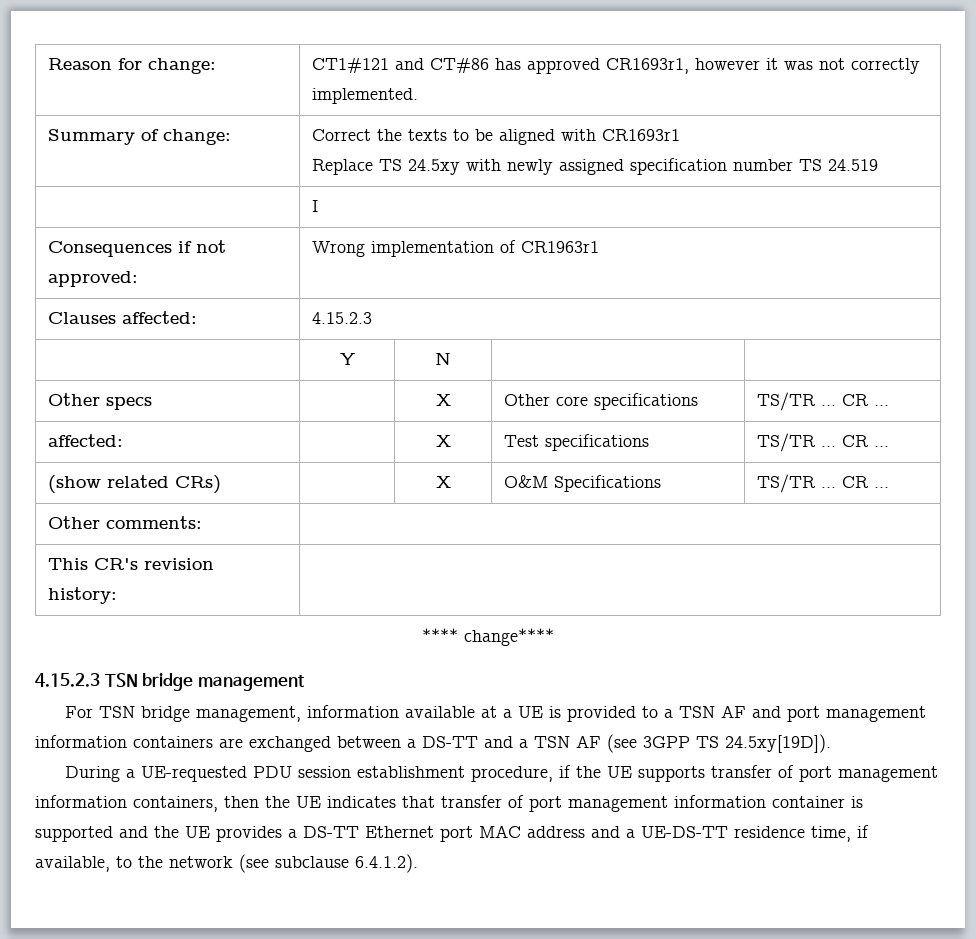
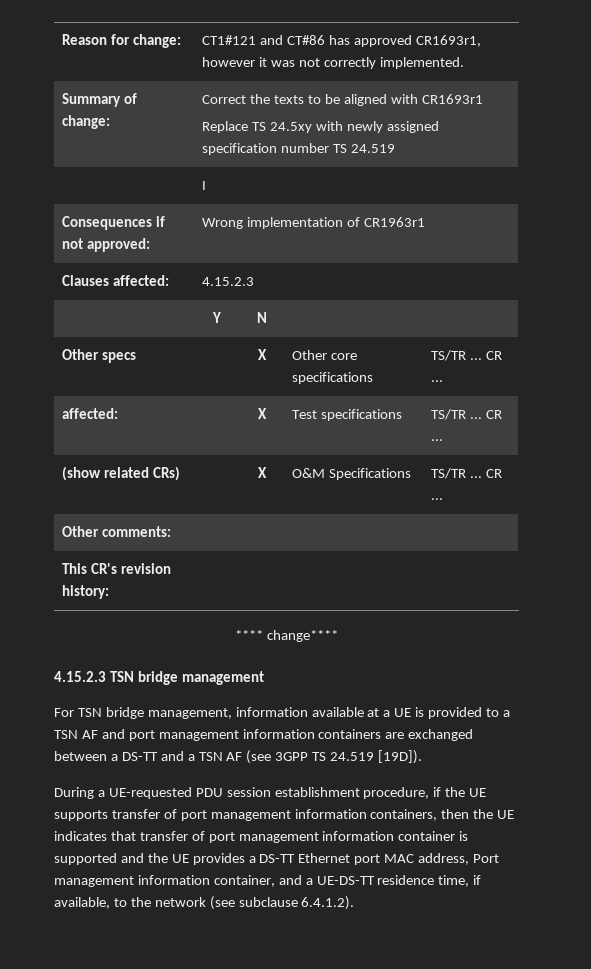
- For TSN bridge management, information available at a UE is provided to a TSN AF and port management information containers are exchanged between a DS-TT and a TSN AF (see 3GPP TS 24.5xy[19D]).
+ For TSN bridge management, information available at a UE is provided to a TSN AF and port management information containers are exchanged between a DS-TT and a TSN AF (see 3GPP TS 24.519 [19D]).
- During a UE-requested PDU session establishment procedure, if the UE supports transfer of port management information containers, then the UE indicates that transfer of port management information container is supported and the UE provides a DS-TT Ethernet port MAC address and a UE-DS-TT residence time, if available, to the network (see subclause 6.4.1.2).
+ During a UE-requested PDU session establishment procedure, if the UE supports transfer of port management information containers, then the UE indicates that transfer of port management information container is supported and the UE provides a DS-TT Ethernet port MAC address, Port management information container, and a UE-DS-TT residence time, if available, to the network (see subclause 6.4.1.2).

